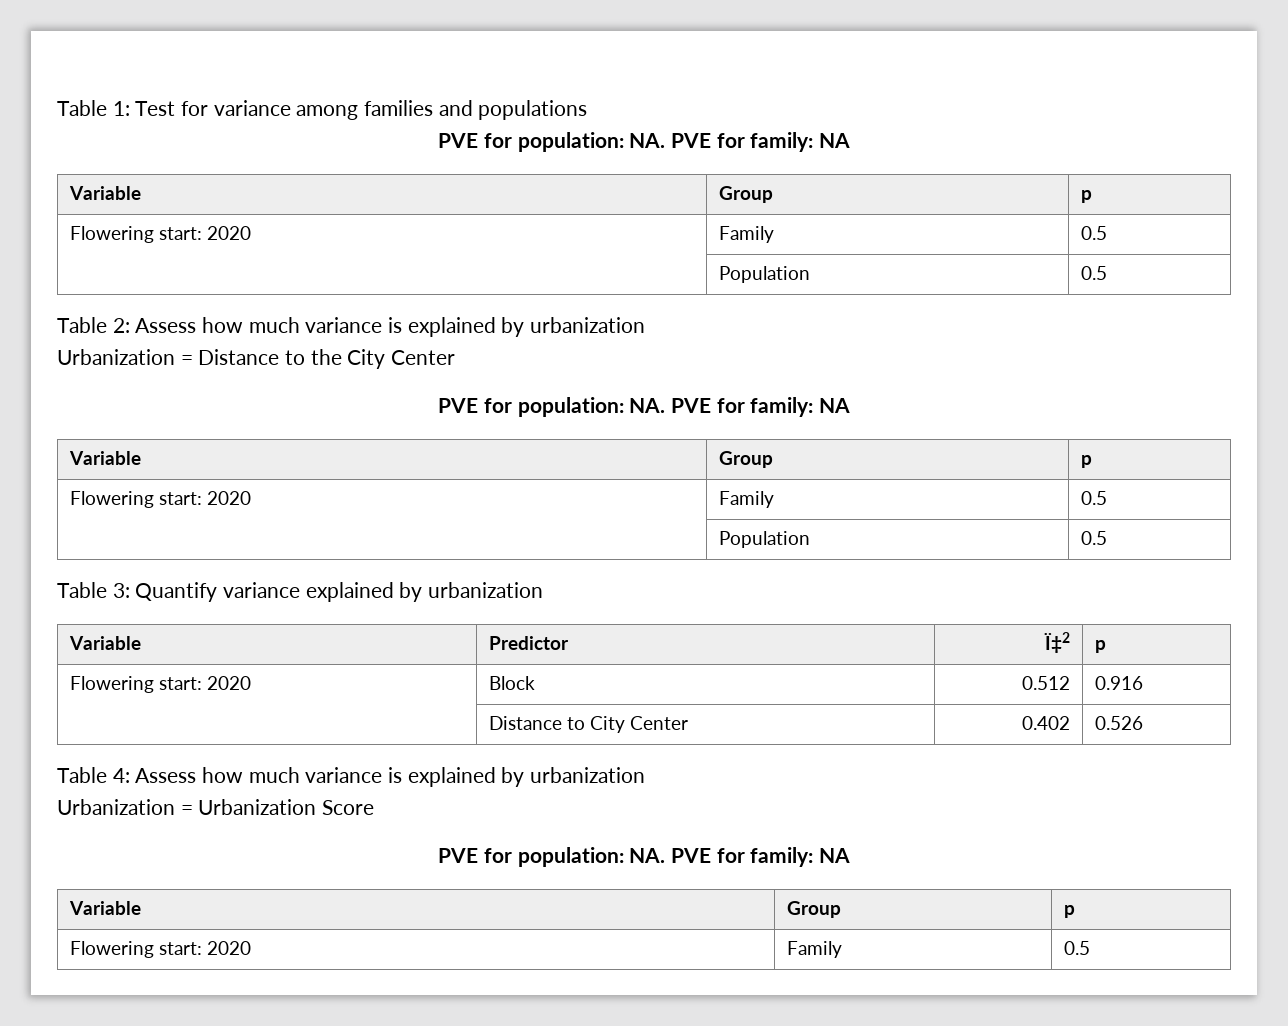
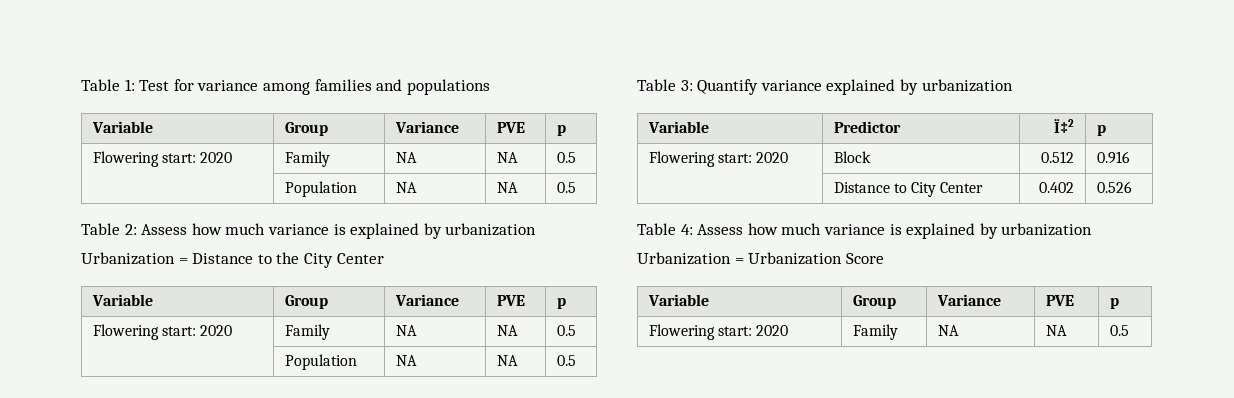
  Table 1: Test for variance among families and populations
- PVE for population: NA. PVE for family: NA
- Variable | Group | p
- Flowering start: 2020 | Family | 0.5
- | Population | 0.5
+ Variable | Group | Variance | PVE | p
+ Flowering start: 2020 | Family | NA | NA | 0.5
+ | Population | NA | NA | 0.5
  Urbanization = Distance to the City Center
- PVE for population: NA. PVE for family: NA
- Variable | Group | p
- Flowering start: 2020 | Family | 0.5
- | Population | 0.5
+ Variable | Group | Variance | PVE | p
+ Flowering start: 2020 | Family | NA | NA | 0.5
+ | Population | NA | NA | 0.5
  Urbanization = Urbanization Score
- PVE for population: NA. PVE for family: NA
- Variable | Group | p
- Flowering start: 2020 | Family | 0.5
+ Variable | Group | Variance | PVE | p
+ Flowering start: 2020 | Family | NA | NA | 0.5

